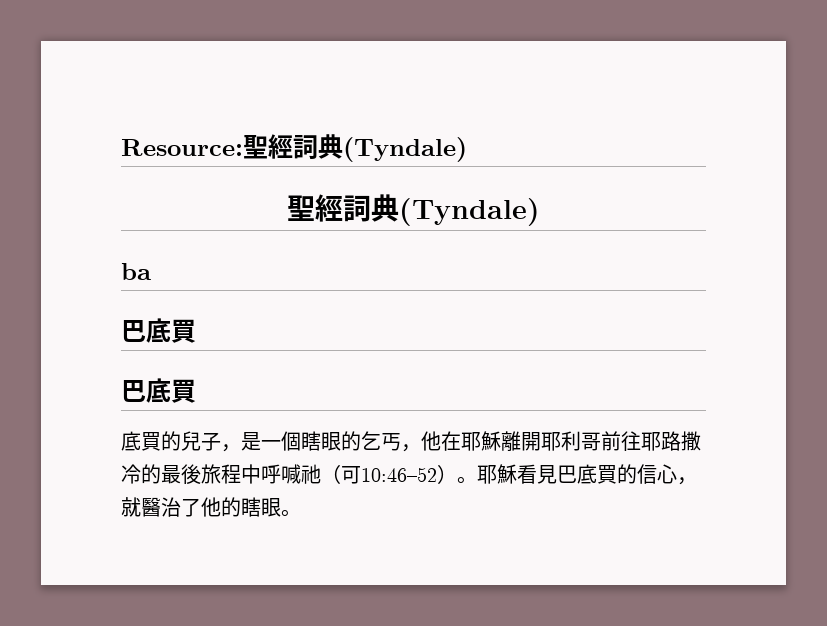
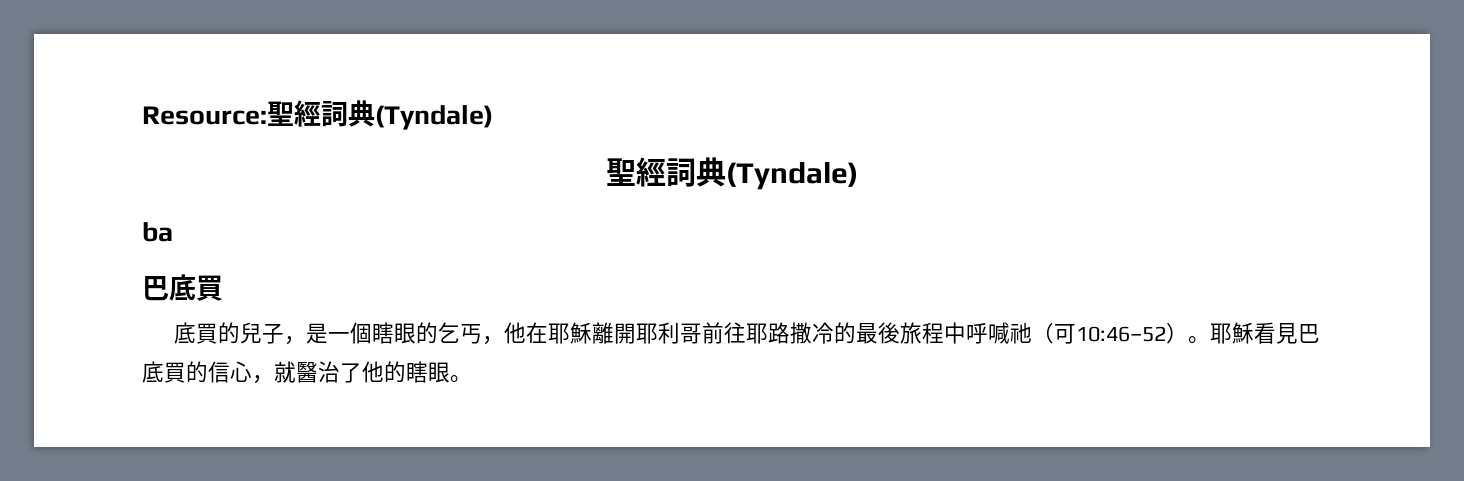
  ba
- 巴底買

